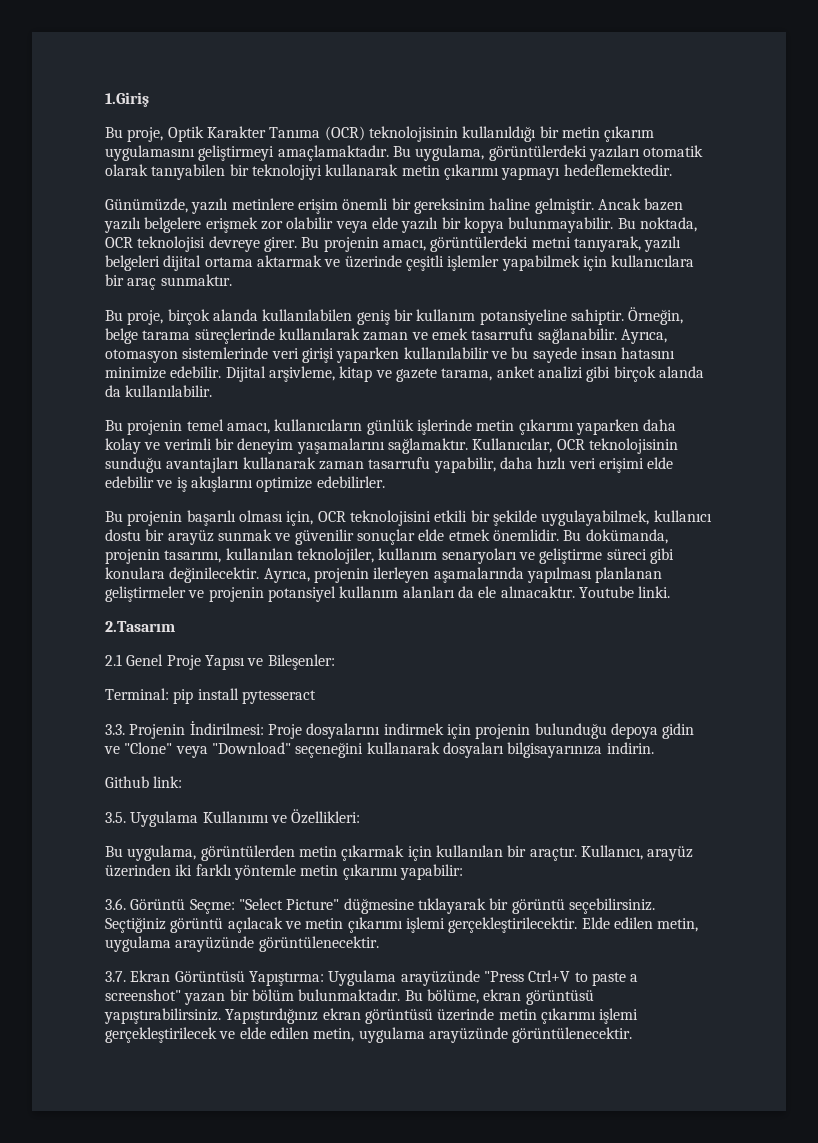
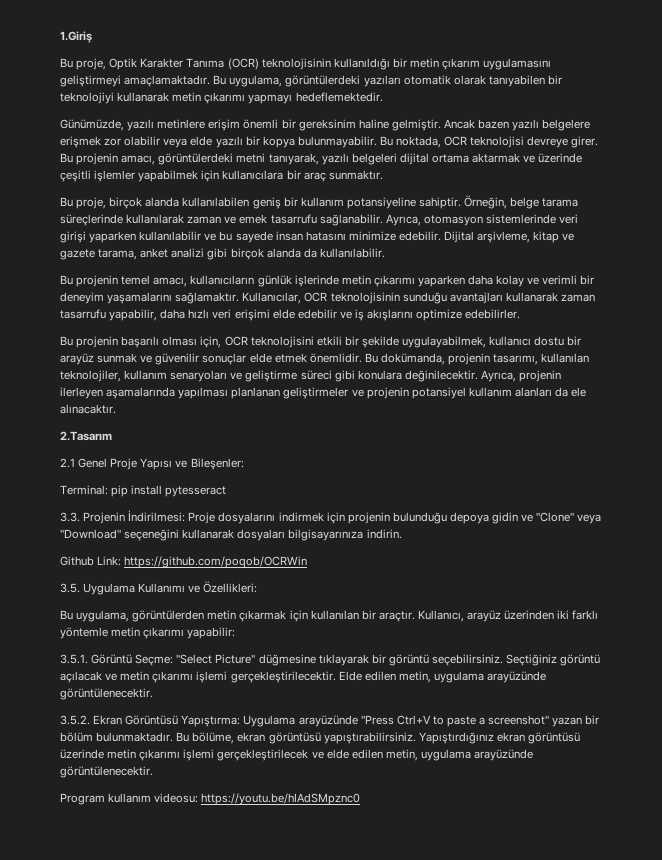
- Youtube linki.
- Github link:
+ Github Link: https://github.com/poqob/OCRWin
- 3.6. Görüntü Seçme: "Select Picture" düğmesine tıklayarak bir görüntü seçebilirsiniz.
+ 3.5.1. Görüntü Seçme: "Select Picture" düğmesine tıklayarak bir görüntü seçebilirsiniz.
- 3.7. Ekran Görüntüsü Yapıştırma: Uygulama arayüzünde "Press Ctrl+V to paste a screenshot" yazan bir bölüm bulunmaktadır.
+ 3.5.2. Ekran Görüntüsü Yapıştırma: Uygulama arayüzünde "Press Ctrl+V to paste a screenshot" yazan bir bölüm bulunmaktadır.
+ Program kullanım videosu: https://youtu.be/hIAdSMpznc0

